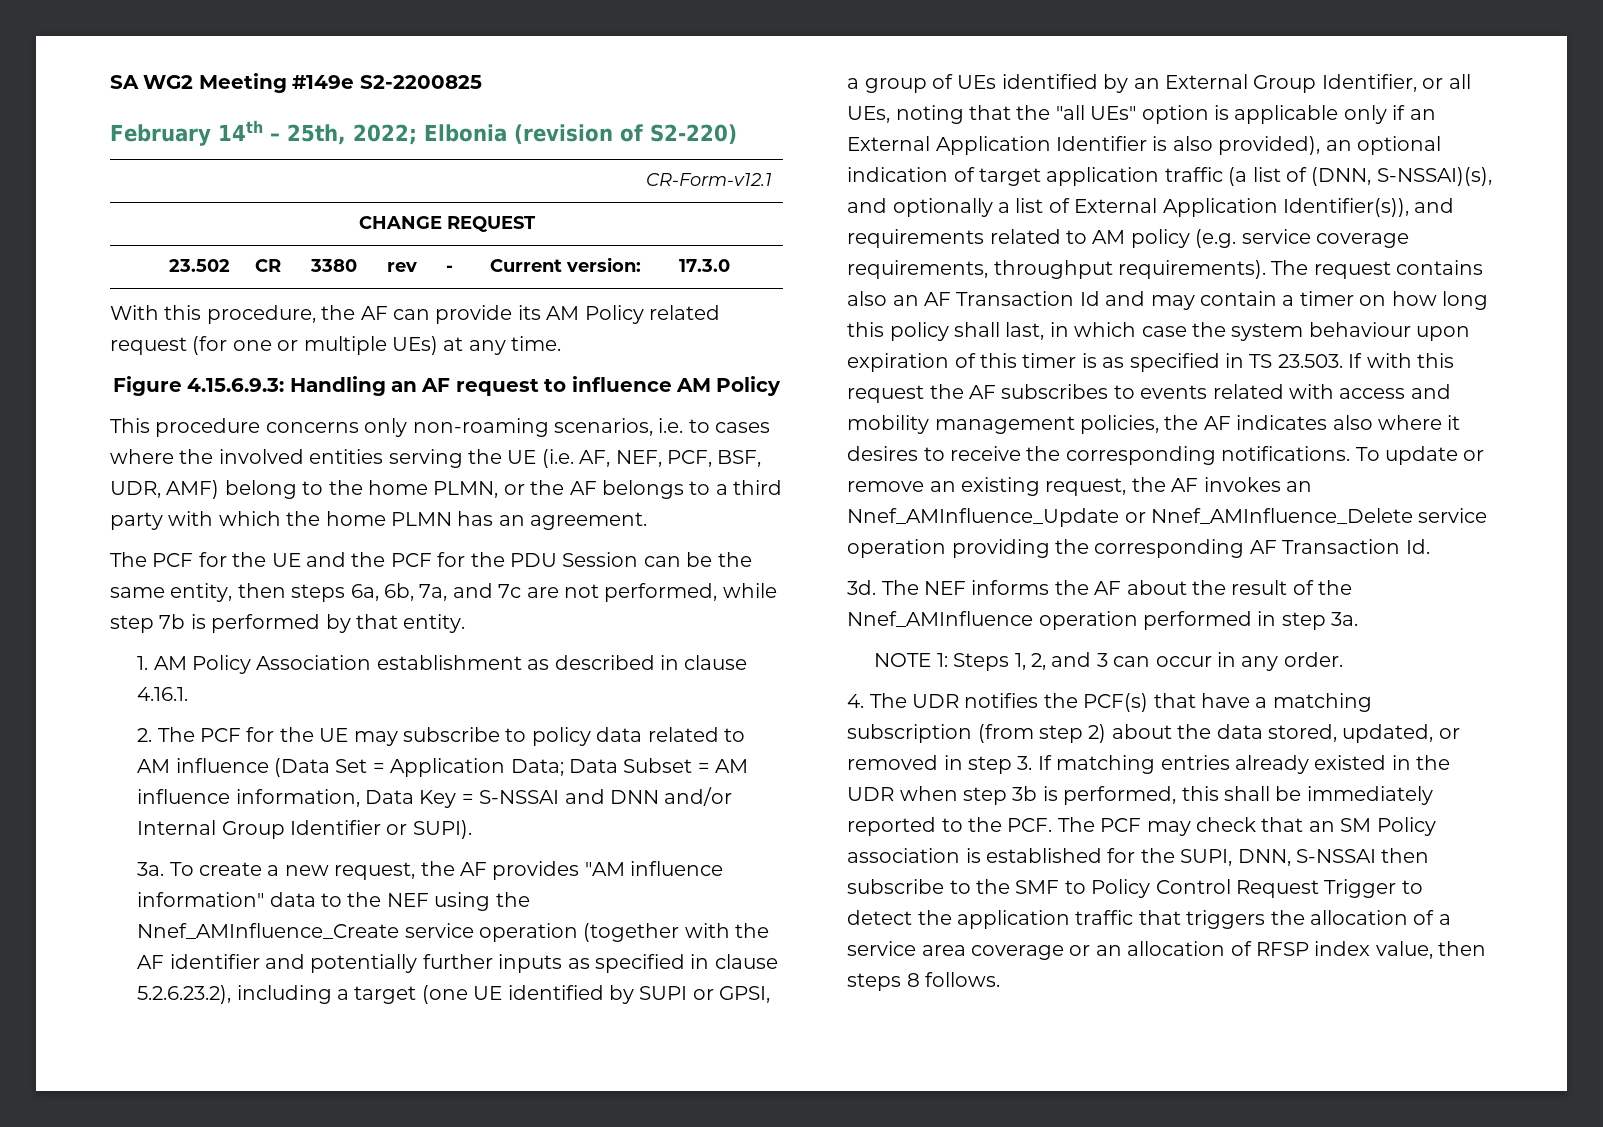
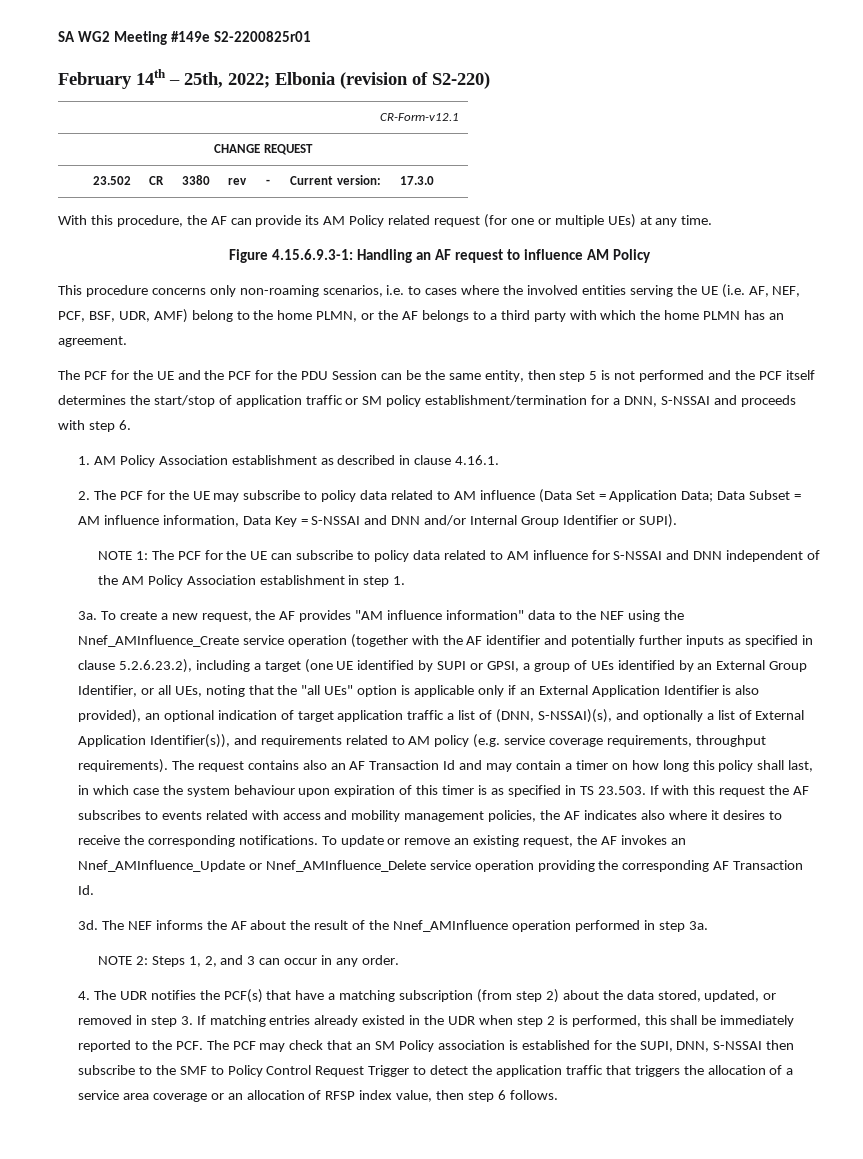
- SA WG2 Meeting #149e S2-2200825
+ SA WG2 Meeting #149e S2-2200825r01
- Figure 4.15.6.9.3: Handling an AF request to influence AM Policy
+ Figure 4.15.6.9.3-1: Handling an AF request to influence AM Policy
- The PCF for the UE and the PCF for the PDU Session can be the same entity, then steps 6a, 6b, 7a, and 7c are not performed, while step 7b is performed by that entity.
+ The PCF for the UE and the PCF for the PDU Session can be the same entity, then step 5 is not performed and the PCF itself determines the start/stop of application traffic or SM policy establishment/termination for a DNN, S-NSSAI and proceeds with step 6.
+ NOTE 1: The PCF for the UE can subscribe to policy data related to AM influence for S-NSSAI and DNN independent of the AM Policy Association establishment in step 1.
- To create a new request, the AF provides "AM influence information" data to the NEF using the Nnef_AMInfluence_Create service operation (together with the AF identifier and potentially further inputs as specified in clause 5.2.6.23.2), including a target (one UE identified by SUPI or GPSI, a group of UEs identified by an External Group Identifier, or all UEs, noting that the "all UEs" option is applicable only if an External Application Identifier is also provided), an optional indication of target application traffic (a list of (DNN, S-NSSAI)(s), and optionally a list of External Application Identifier(s)), and requirements related to AM policy (e.g. service coverage requirements, throughput requirements).
+ To create a new request, the AF provides "AM influence information" data to the NEF using the Nnef_AMInfluence_Create service operation (together with the AF identifier and potentially further inputs as specified in clause 5.2.6.23.2), including a target (one UE identified by SUPI or GPSI, a group of UEs identified by an External Group Identifier, or all UEs, noting that the "all UEs" option is applicable only if an External Application Identifier is also provided), an optional indication of target application traffic a list of (DNN, S-NSSAI)(s), and optionally a list of External Application Identifier(s)), and requirements related to AM policy (e.g. service coverage requirements, throughput requirements).
- NOTE 1: Steps 1, 2, and 3 can occur in any order.
+ NOTE 2: Steps 1, 2, and 3 can occur in any order.
- 4. The UDR notifies the PCF(s) that have a matching subscription (from step 2) about the data stored, updated, or removed in step 3. If matching entries already existed in the UDR when step 3b is performed, this shall be immediately reported to the PCF. The PCF may check that an SM Policy association is established for the SUPI, DNN, S-NSSAI then subscribe to the SMF to Policy Control Request Trigger to detect the application traffic that triggers the allocation of a service area coverage or an allocation of RFSP index value, then steps 8 follows.
+ 4. The UDR notifies the PCF(s) that have a matching subscription (from step 2) about the data stored, updated, or removed in step 3. If matching entries already existed in the UDR when step 2 is performed, this shall be immediately reported to the PCF. The PCF may check that an SM Policy association is established for the SUPI, DNN, S-NSSAI then subscribe to the SMF to Policy Control Request Trigger to detect the application traffic that triggers the allocation of a service area coverage or an allocation of RFSP index value, then step 6 follows.

